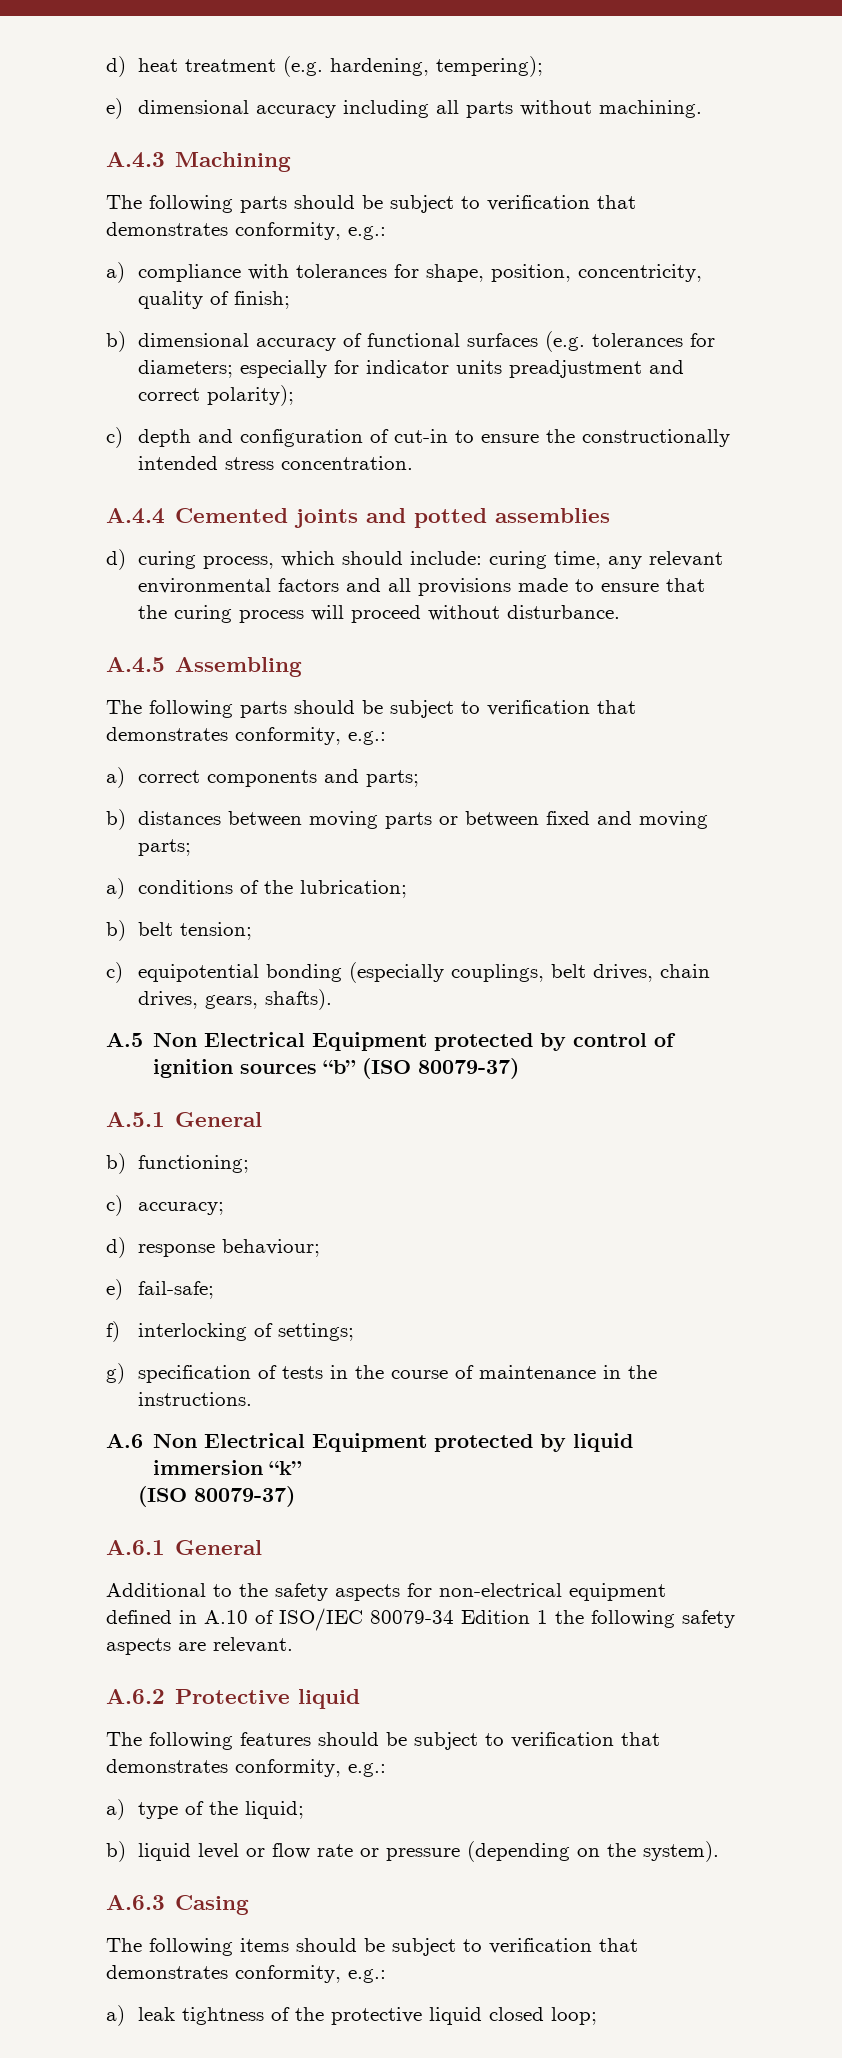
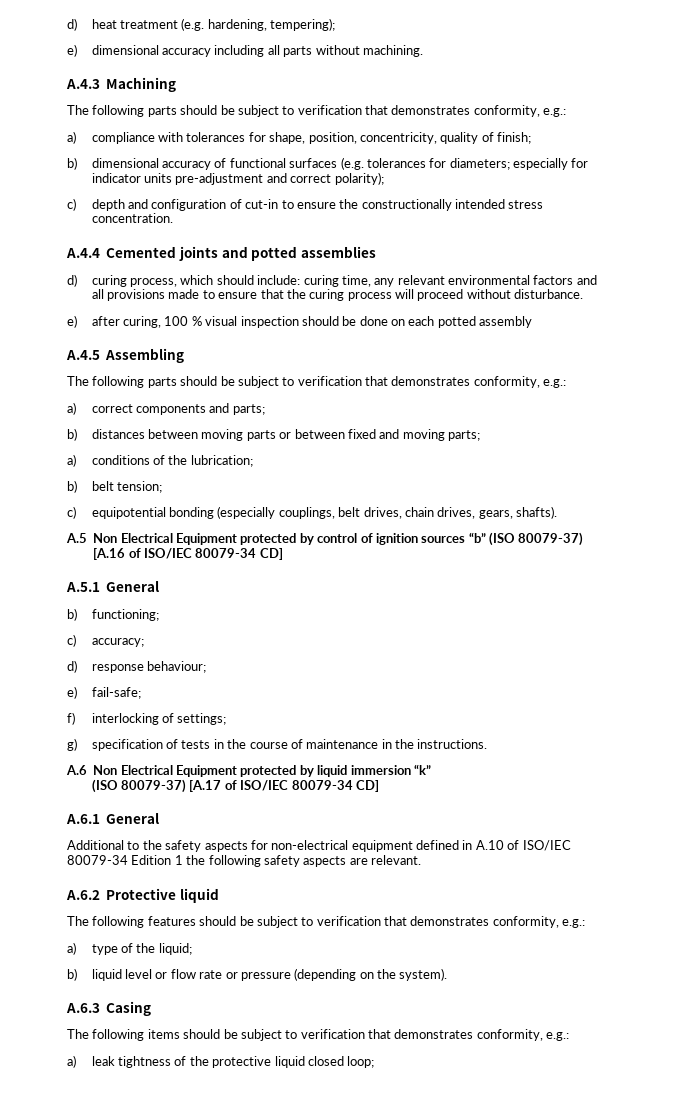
- b) dimensional accuracy of functional surfaces (e.g. tolerances for diameters; especially for indicator units preadjustment and correct polarity);
+ b) dimensional accuracy of functional surfaces (e.g. tolerances for diameters; especially for indicator units pre-adjustment and correct polarity);
+ e) after curing, 100 % visual inspection should be done on each potted assembly
- A.5 Non Electrical Equipment protected by control of ignition sources “b” (ISO 80079-37)
+ A.5 Non Electrical Equipment protected by control of ignition sources “b” (ISO 80079-37) [A.16 of ISO/IEC 80079-34 CD]
  A.6 Non Electrical Equipment protected by liquid immersion “k”
- (ISO 80079-37)
+ (ISO 80079-37) [A.17 of ISO/IEC 80079-34 CD]

